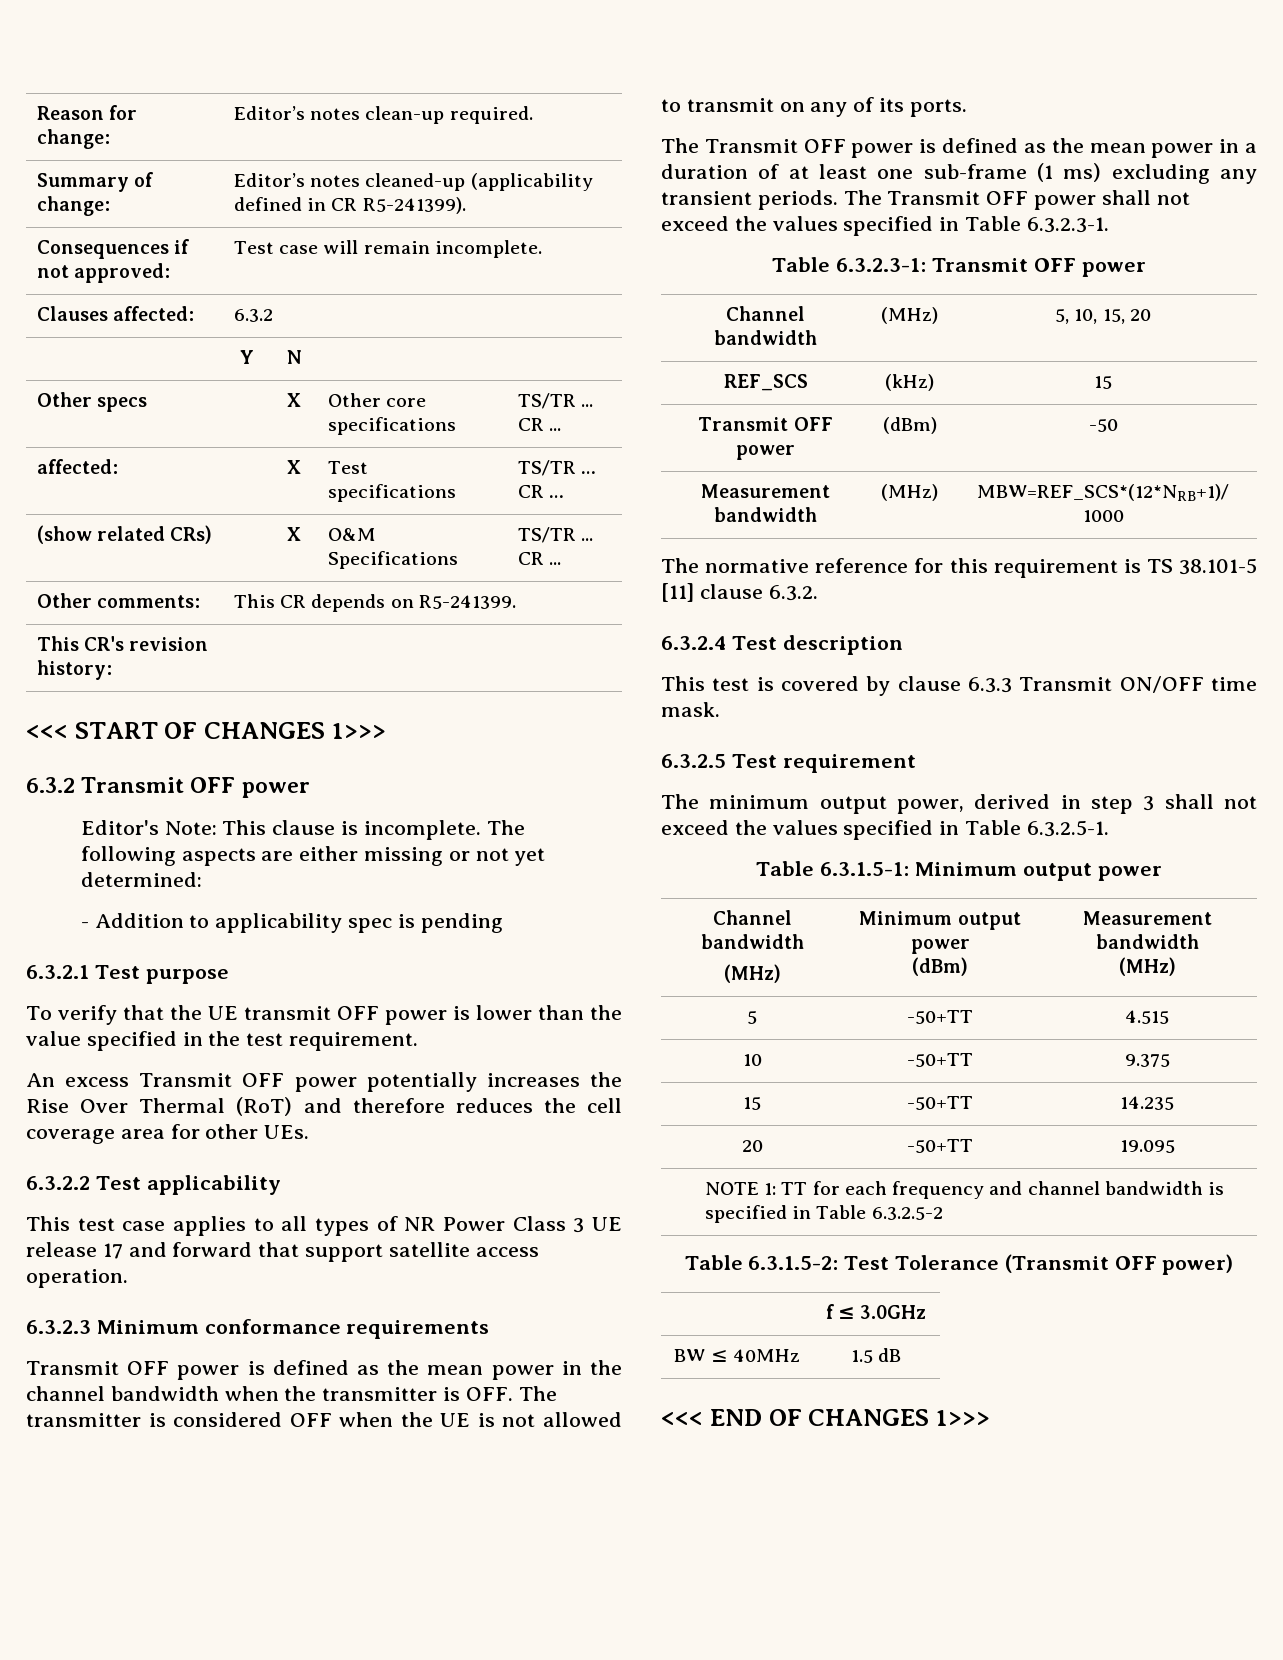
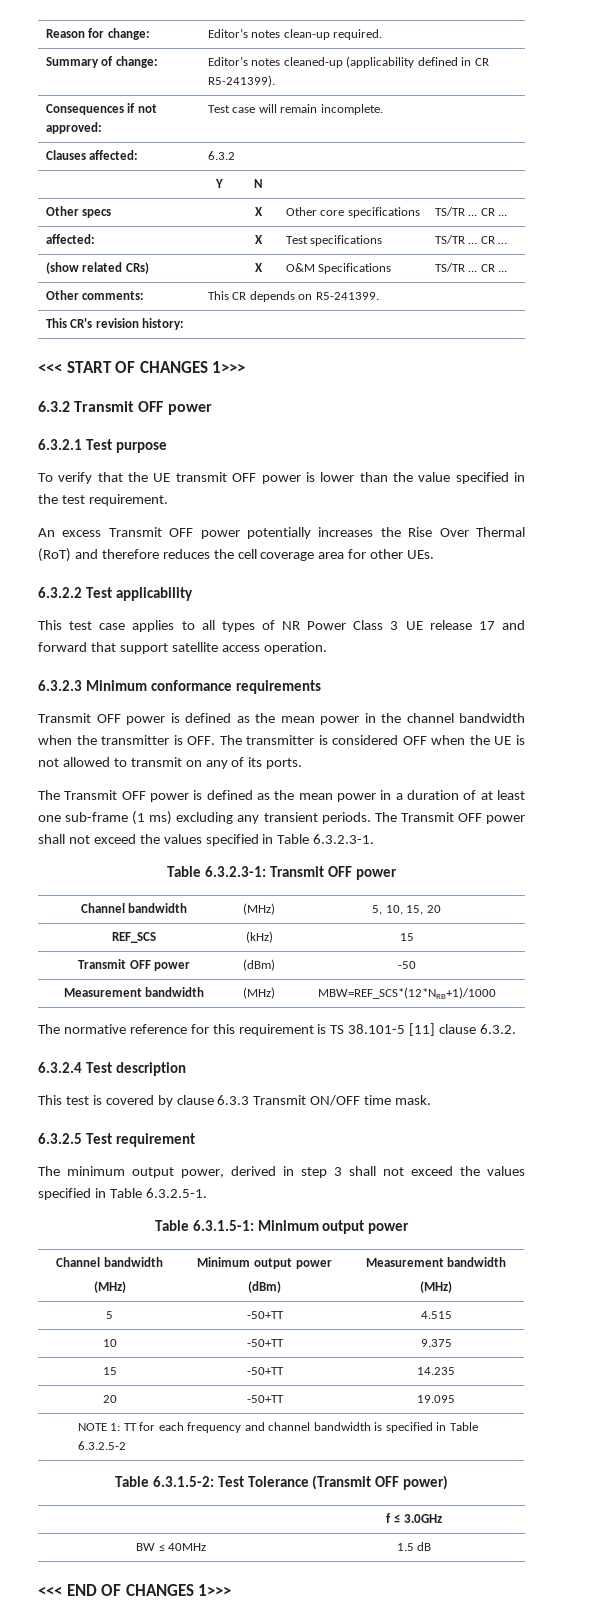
- Editor's Note: This clause is incomplete. The following aspects are either missing or not yet determined:
- - Addition to applicability spec is pending

